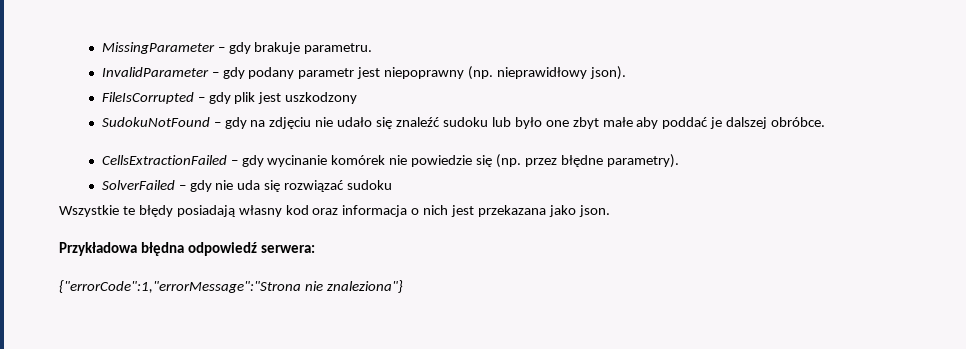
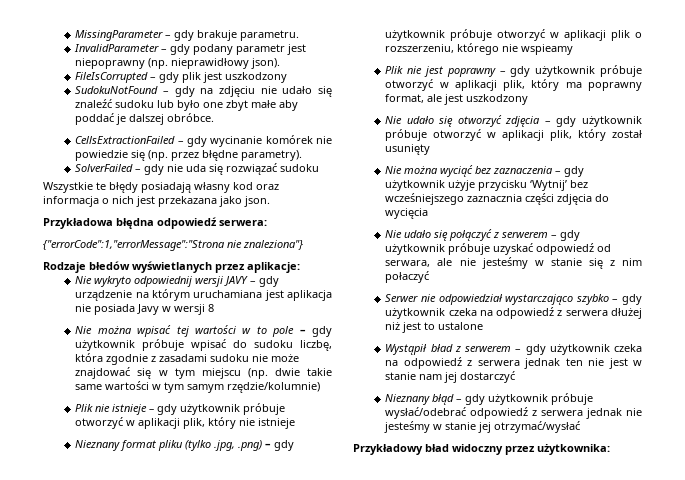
+ Rodzaje błedów wyświetlanych przez aplikacje:
+ Nie wykryto odpowiednij wersji JAVY – gdy urządzenie na którym uruchamiana jest aplikacja nie posiada Javy w wersji 8
+ Nie można wpisać tej wartości w to pole – gdy użytkownik próbuje wpisać do sudoku liczbę, która zgodnie z zasadami sudoku nie może znajdować się w tym miejscu (np. dwie takie same wartości w tym samym rzędzie/kolumnie)
+ Plik nie istnieje – gdy użytkownik próbuje otworzyć w aplikacji plik, który nie istnieje
+ Nieznany format pliku (tylko .jpg, .png) – gdy użytkownik próbuje otworzyć w aplikacji plik o rozszerzeniu, którego nie wspieamy
+ Plik nie jest poprawny – gdy użytkownik próbuje otworzyć w aplikacji plik, który ma poprawny format, ale jest uszkodzony
+ Nie udało się otworzyć zdjęcia – gdy użytkownik próbuje otworzyć w aplikacji plik, który został usunięty
+ Nie można wyciąć bez zaznaczenia – gdy użytkownik użyje przycisku ‘Wytnij’ bez wcześniejszego zaznacznia części zdjęcia do wycięcia
+ Nie udało się połączyć z serwerem – gdy użytkownik próbuje uzyskać odpowiedź od serwara, ale nie jesteśmy w stanie się z nim połaczyć
+ Serwer nie odpowiedział wystarczająco szybko – gdy użytkownik czeka na odpowiedź z serwera dłużej niż jest to ustalone
+ Wystąpił bład z serwerem – gdy użytkownik czeka na odpowiedź z serwera jednak ten nie jest w stanie nam jej dostarczyć
+ Nieznany błąd – gdy użytkownik próbuje wysłać/odebrać odpowiedź z serwera jednak nie jesteśmy w stanie jej otrzymać/wysłać
+ Przykładowy bład widoczny przez użytkownika:

